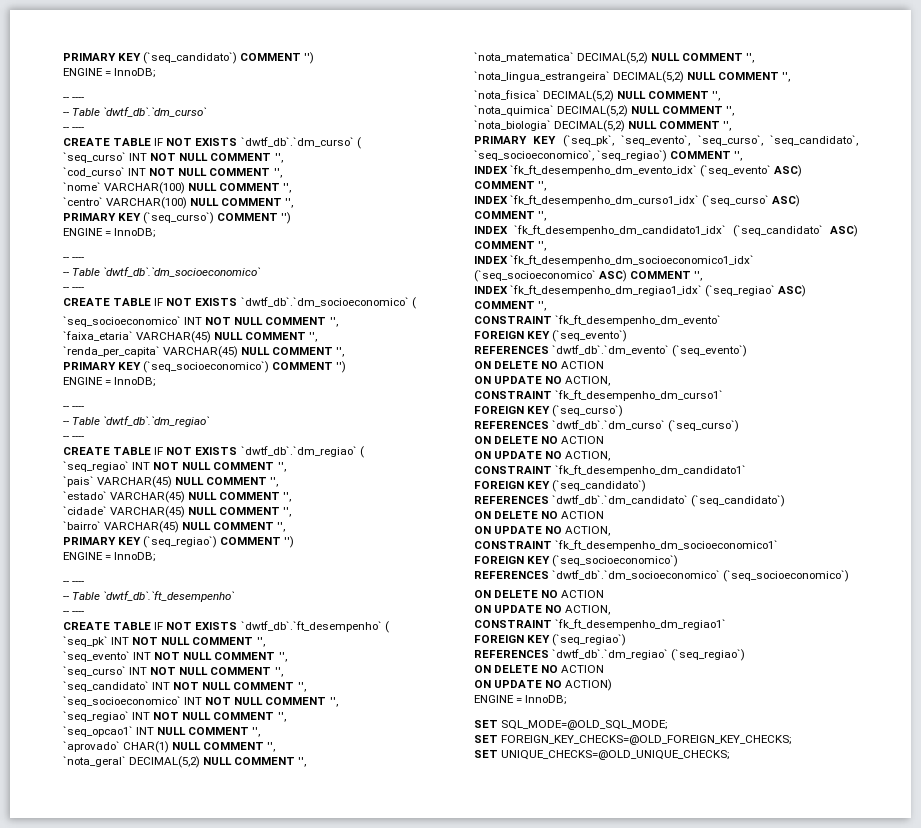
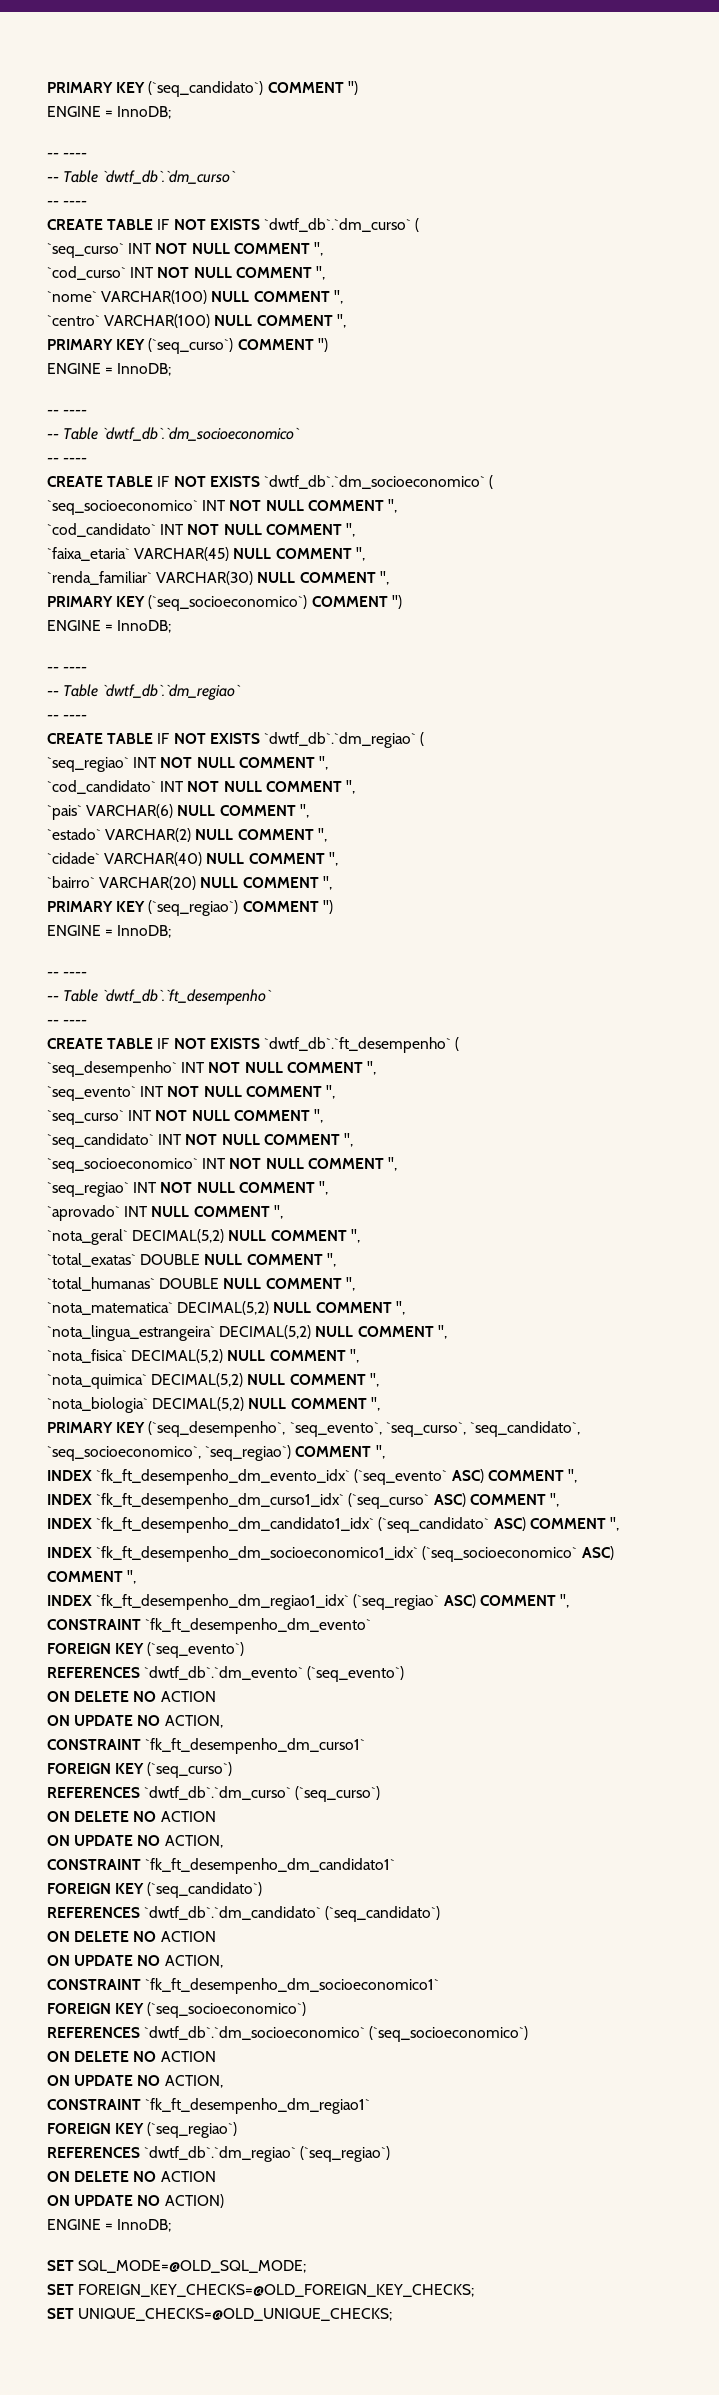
  CREATE TABLE IF NOT EXISTS `dwtf_db`.`dm_socioeconomico` (
  `seq_socioeconomico` INT NOT NULL COMMENT '',
+ `cod_candidato` INT NOT NULL COMMENT '',
- `renda_per_capita` VARCHAR(45) NULL COMMENT '',
+ `renda_familiar` VARCHAR(30) NULL COMMENT '',
  CREATE TABLE IF NOT EXISTS `dwtf_db`.`dm_regiao` (
  `seq_regiao` INT NOT NULL COMMENT '',
+ `cod_candidato` INT NOT NULL COMMENT '',
- `pais` VARCHAR(45) NULL COMMENT '',
+ `pais` VARCHAR(6) NULL COMMENT '',
- `estado` VARCHAR(45) NULL COMMENT '',
+ `estado` VARCHAR(2) NULL COMMENT '',
- `cidade` VARCHAR(45) NULL COMMENT '',
+ `cidade` VARCHAR(40) NULL COMMENT '',
- `bairro` VARCHAR(45) NULL COMMENT '',
+ `bairro` VARCHAR(20) NULL COMMENT '',
- `seq_pk` INT NOT NULL COMMENT '',
+ `seq_desempenho` INT NOT NULL COMMENT '',
- `seq_opcao1` INT NULL COMMENT '',
+ `aprovado` INT NULL COMMENT '',
- `aprovado` CHAR(1) NULL COMMENT '',
+ `total_exatas` DOUBLE NULL COMMENT '',
+ `total_humanas` DOUBLE NULL COMMENT '',
- PRIMARY KEY (`seq_pk`, `seq_evento`, `seq_curso`, `seq_candidato`, `seq_socioeconomico`, `seq_regiao`) COMMENT '',
+ PRIMARY KEY (`seq_desempenho`, `seq_evento`, `seq_curso`, `seq_candidato`, `seq_socioeconomico`, `seq_regiao`) COMMENT '',

